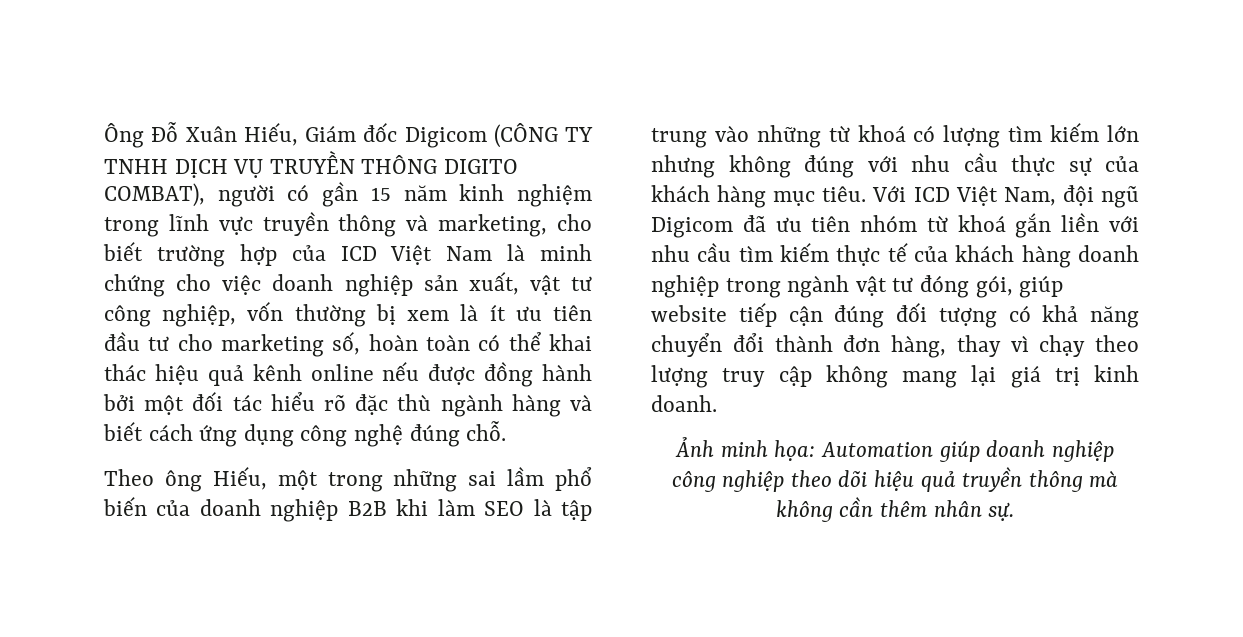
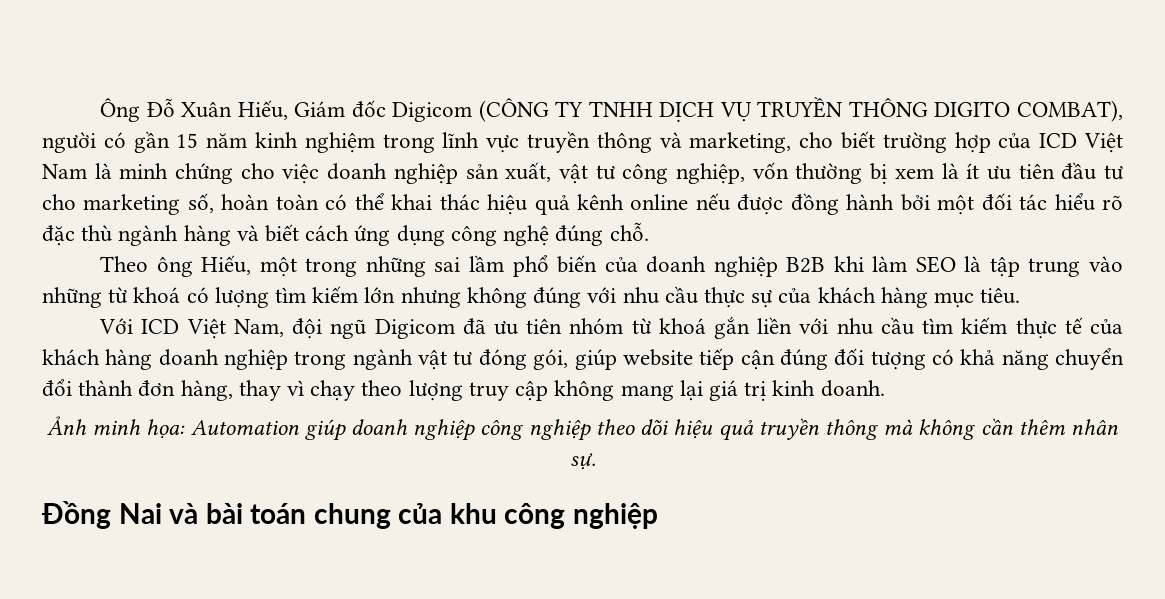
- Theo ông Hiếu, một trong những sai lầm phổ biến của doanh nghiệp B2B khi làm SEO là tập trung vào những từ khoá có lượng tìm kiếm lớn nhưng không đúng với nhu cầu thực sự của khách hàng mục tiêu. Với ICD Việt Nam, đội ngũ Digicom đã ưu tiên nhóm từ khoá gắn liền với nhu cầu tìm kiếm thực tế của khách hàng doanh nghiệp trong ngành vật tư đóng gói, giúp website tiếp cận đúng đối tượng có khả năng chuyển đổi thành đơn hàng, thay vì chạy theo lượng truy cập không mang lại giá trị kinh doanh.
+ Theo ông Hiếu, một trong những sai lầm phổ biến của doanh nghiệp B2B khi làm SEO là tập trung vào những từ khoá có lượng tìm kiếm lớn nhưng không đúng với nhu cầu thực sự của khách hàng mục tiêu.
+ Với ICD Việt Nam, đội ngũ Digicom đã ưu tiên nhóm từ khoá gắn liền với nhu cầu tìm kiếm thực tế của khách hàng doanh nghiệp trong ngành vật tư đóng gói, giúp website tiếp cận đúng đối tượng có khả năng chuyển đổi thành đơn hàng, thay vì chạy theo lượng truy cập không mang lại giá trị kinh doanh.
+ Đồng Nai và bài toán chung của khu công nghiệp

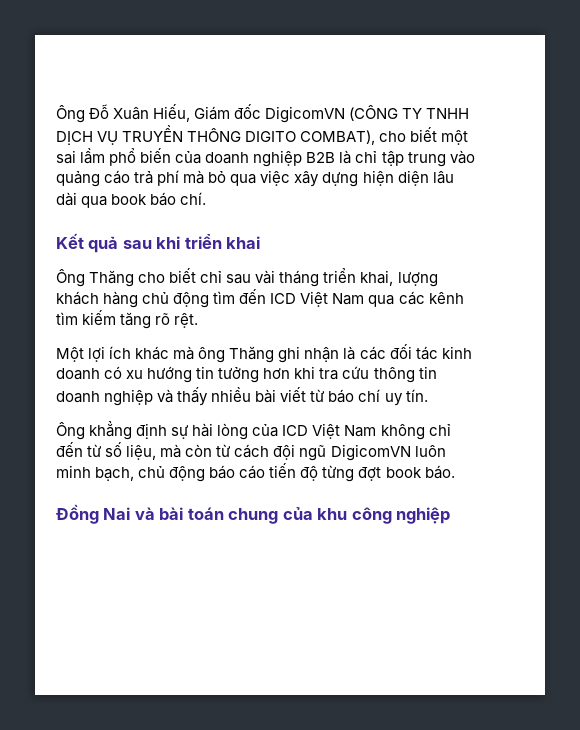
- Ông Đỗ Xuân Hiếu, Giám đốc Digicom (CÔNG TY TNHH DỊCH VỤ TRUYỀN THÔNG DIGITO COMBAT), người có gần 15 năm kinh nghiệm trong lĩnh vực truyền thông và marketing, cho biết trường hợp của ICD Việt Nam là minh chứng cho việc doanh nghiệp sản xuất, vật tư công nghiệp, vốn thường bị xem là ít ưu tiên đầu tư cho marketing số, hoàn toàn có thể khai thác hiệu quả kênh online nếu được đồng hành bởi một đối tác hiểu rõ đặc thù ngành hàng và biết cách ứng dụng công nghệ đúng chỗ.
- Theo ông Hiếu, một trong những sai lầm phổ biến của doanh nghiệp B2B khi làm SEO là tập trung vào những từ khoá có lượng tìm kiếm lớn nhưng không đúng với nhu cầu thực sự của khách hàng mục tiêu.
- Với ICD Việt Nam, đội ngũ Digicom đã ưu tiên nhóm từ khoá gắn liền với nhu cầu tìm kiếm thực tế của khách hàng doanh nghiệp trong ngành vật tư đóng gói, giúp website tiếp cận đúng đối tượng có khả năng chuyển đổi thành đơn hàng, thay vì chạy theo lượng truy cập không mang lại giá trị kinh doanh.
- Ảnh minh họa: Automation giúp doanh nghiệp công nghiệp theo dõi hiệu quả truyền thông mà không cần thêm nhân sự.
+ Ông Đỗ Xuân Hiếu, Giám đốc DigicomVN (CÔNG TY TNHH DỊCH VỤ TRUYỀN THÔNG DIGITO COMBAT), cho biết một sai lầm phổ biến của doanh nghiệp B2B là chỉ tập trung vào quảng cáo trả phí mà bỏ qua việc xây dựng hiện diện lâu dài qua book báo chí.
+ Kết quả sau khi triển khai
+ Ông Thăng cho biết chỉ sau vài tháng triển khai, lượng khách hàng chủ động tìm đến ICD Việt Nam qua các kênh tìm kiếm tăng rõ rệt.
+ Một lợi ích khác mà ông Thăng ghi nhận là các đối tác kinh doanh có xu hướng tin tưởng hơn khi tra cứu thông tin doanh nghiệp và thấy nhiều bài viết từ báo chí uy tín.
+ Ông khẳng định sự hài lòng của ICD Việt Nam không chỉ đến từ số liệu, mà còn từ cách đội ngũ DigicomVN luôn minh bạch, chủ động báo cáo tiến độ từng đợt book báo.

